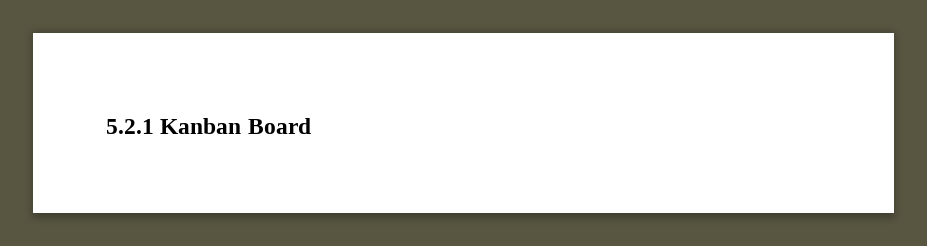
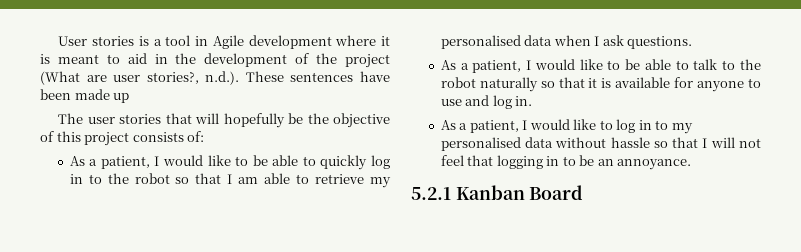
+ User stories is a tool in Agile development where it is meant to aid in the development of the project (What are user stories?, n.d.). These sentences have been made up
+ The user stories that will hopefully be the objective of this project consists of:
+ As a patient, I would like to be able to quickly log in to the robot so that I am able to retrieve my personalised data when I ask questions.
+ As a patient, I would like to be able to talk to the robot naturally so that it is available for anyone to use and log in.
+ As a patient, I would like to log in to my personalised data without hassle so that I will not feel that logging in to be an annoyance.

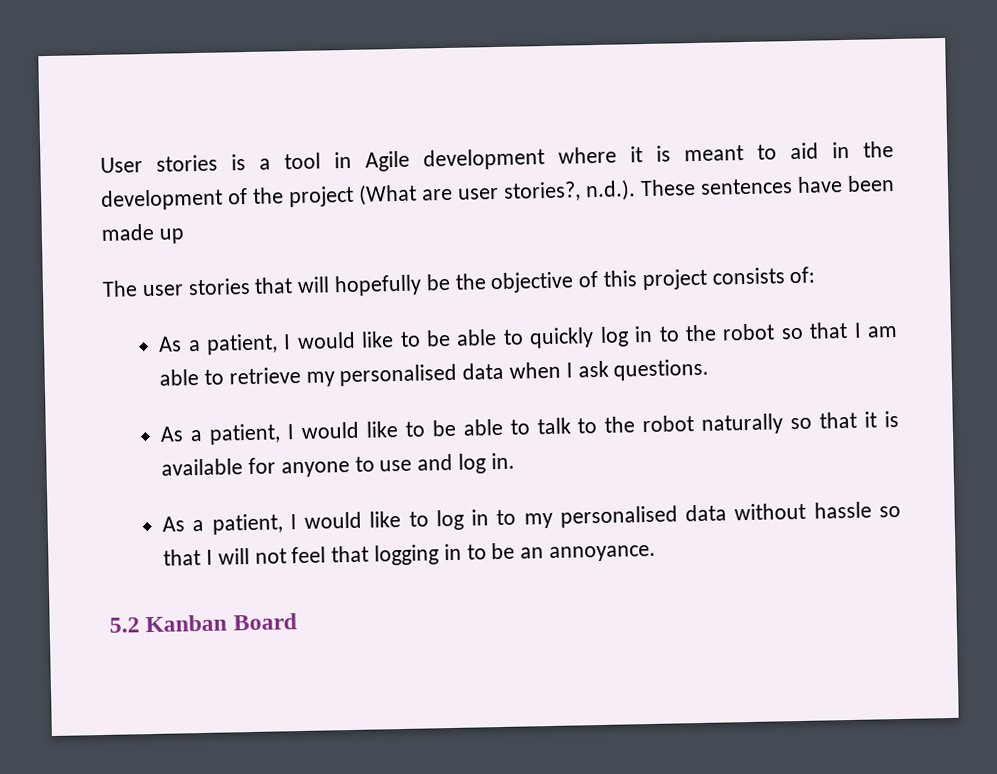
- 5.2.1 Kanban Board
+ 5.2 Kanban Board

